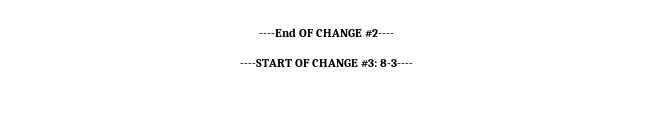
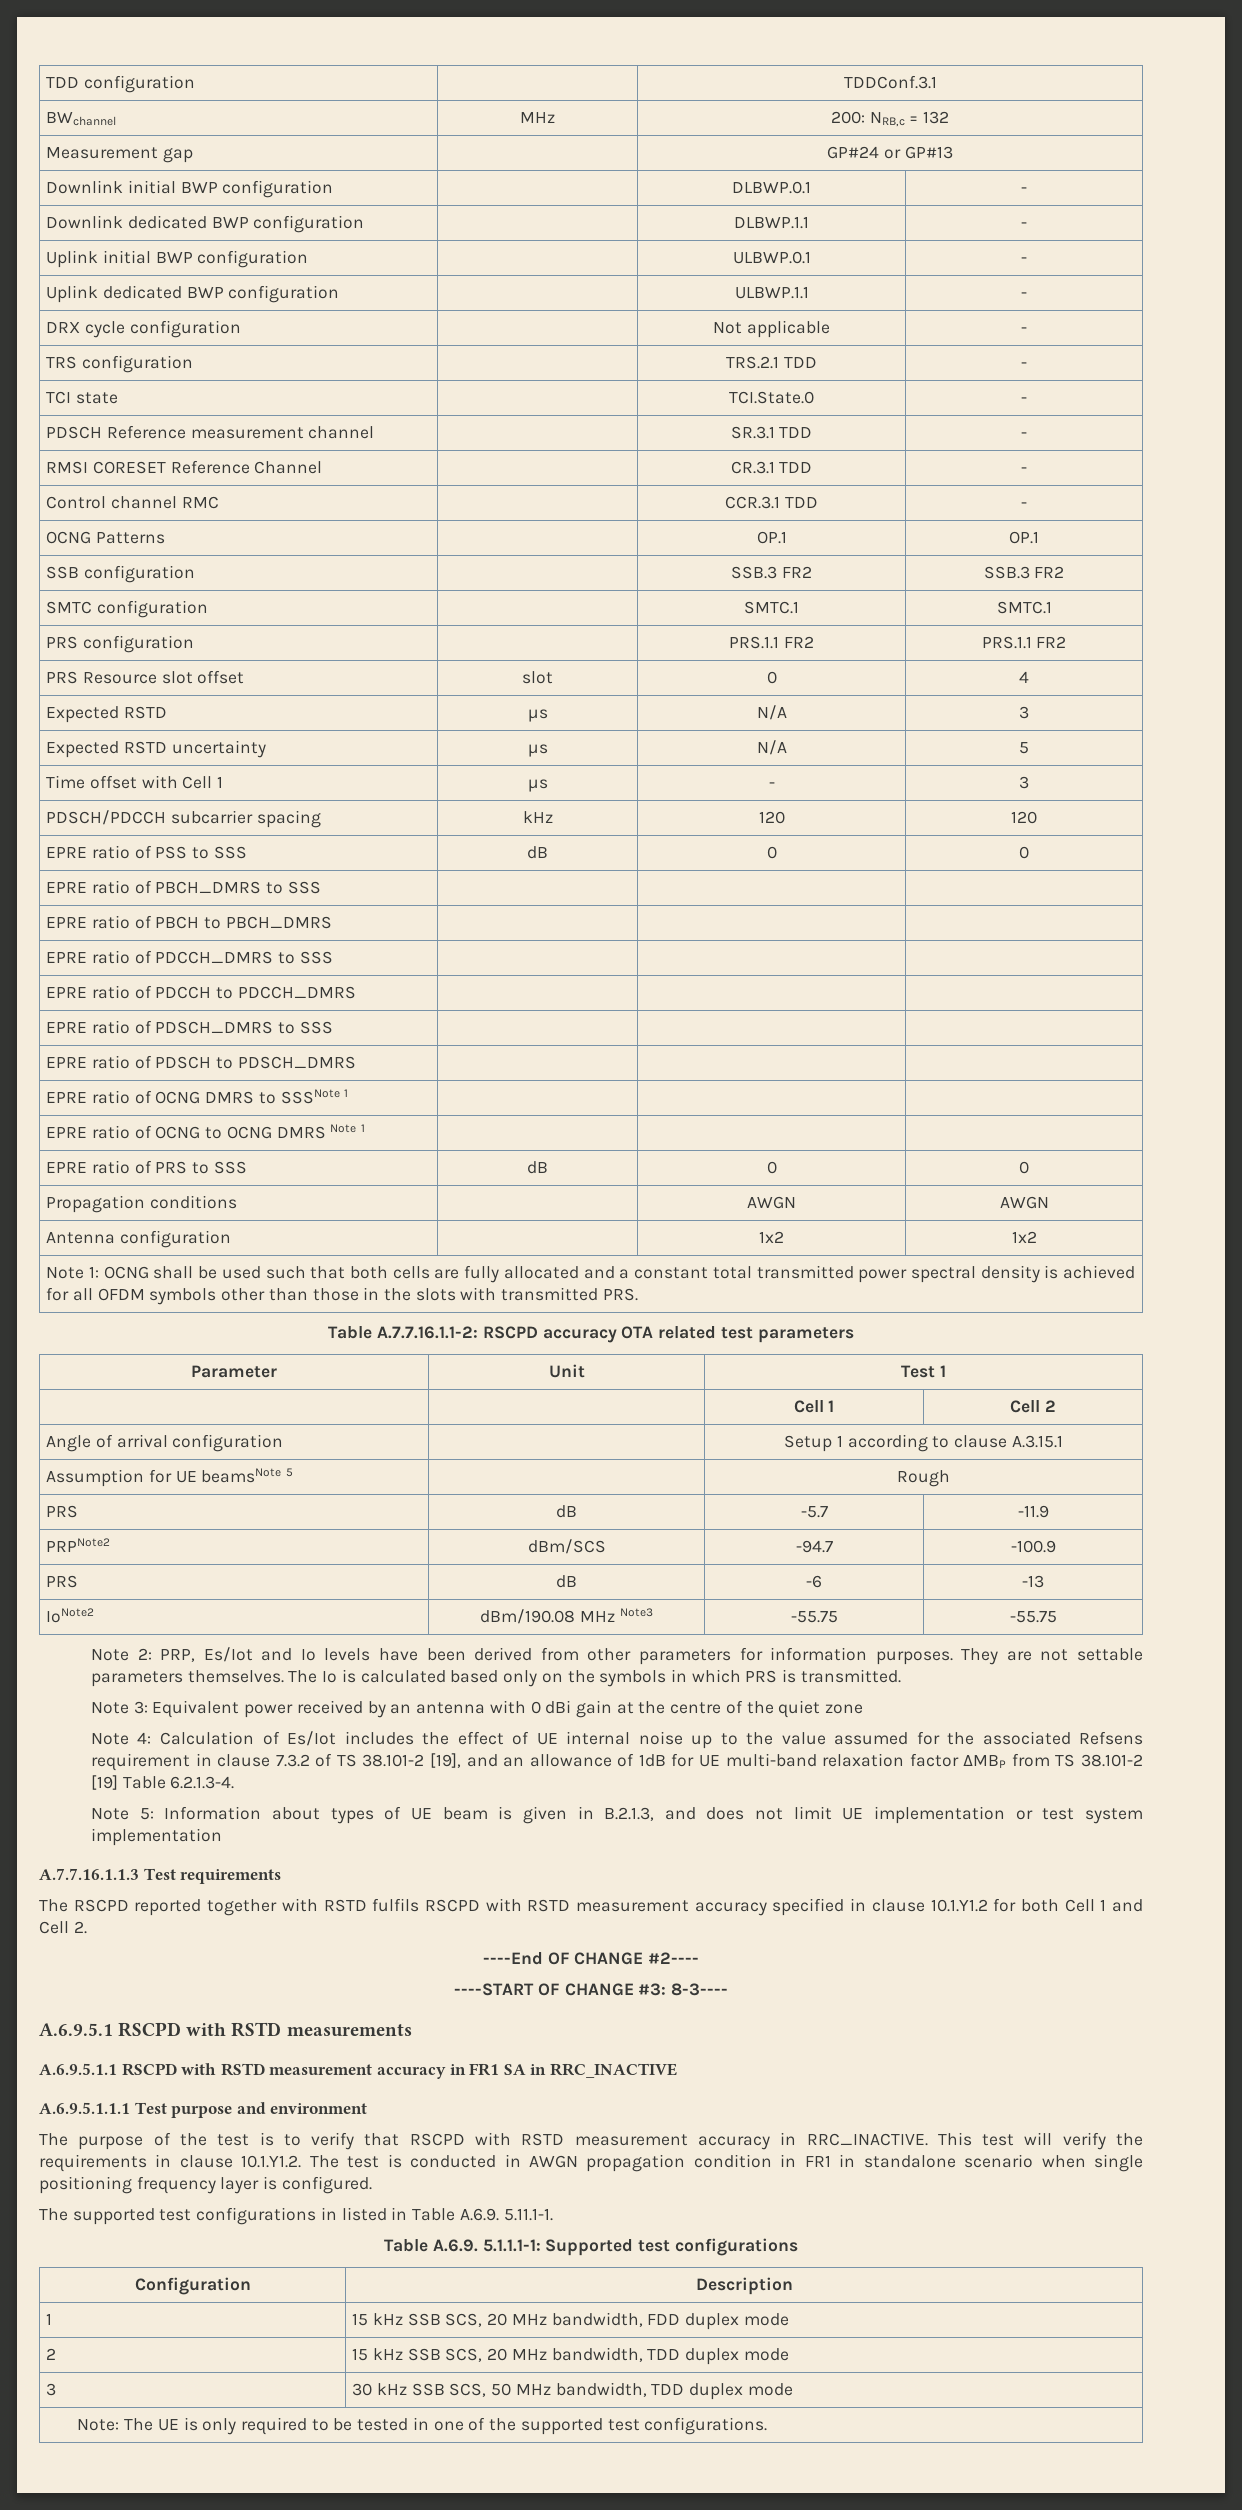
+ TDD configuration | | TDDConf.3.1
+ BWchannel | MHz | 200: NRB,c = 132
+ Measurement gap | | GP#24 or GP#13
+ Downlink initial BWP configuration | | DLBWP.0.1 | -
+ Downlink dedicated BWP configuration | | DLBWP.1.1 | -
+ Uplink initial BWP configuration | | ULBWP.0.1 | -
+ Uplink dedicated BWP configuration | | ULBWP.1.1 | -
+ DRX cycle configuration | | Not applicable | -
+ TRS configuration | | TRS.2.1 TDD | -
+ TCI state | | TCI.State.0 | -
+ PDSCH Reference measurement channel | | SR.3.1 TDD | -
+ RMSI CORESET Reference Channel | | CR.3.1 TDD | -
+ Control channel RMC | | CCR.3.1 TDD | -
+ OCNG Patterns | | OP.1 | OP.1
+ SSB configuration | | SSB.3 FR2 | SSB.3 FR2
+ SMTC configuration | | SMTC.1 | SMTC.1
+ PRS configuration | | PRS.1.1 FR2 | PRS.1.1 FR2
+ PRS Resource slot offset | slot | 0 | 4
+ Expected RSTD | μs | N/A | 3
+ Expected RSTD uncertainty | μs | N/A | 5
+ Time offset with Cell 1 | μs | - | 3
+ PDSCH/PDCCH subcarrier spacing | kHz | 120 | 120
+ EPRE ratio of PSS to SSS | dB | 0 | 0
+ EPRE ratio of PBCH_DMRS to SSS | | |
+ EPRE ratio of PBCH to PBCH_DMRS | | |
+ EPRE ratio of PDCCH_DMRS to SSS | | |
+ EPRE ratio of PDCCH to PDCCH_DMRS | | |
+ EPRE ratio of PDSCH_DMRS to SSS | | |
+ EPRE ratio of PDSCH to PDSCH_DMRS | | |
+ EPRE ratio of OCNG DMRS to SSSNote 1 | | |
+ EPRE ratio of OCNG to OCNG DMRS Note 1 | | |
+ EPRE ratio of PRS to SSS | dB | 0 | 0
+ Propagation conditions | | AWGN | AWGN
+ Antenna configuration | | 1x2 | 1x2
+ Note 1: OCNG shall be used such that both cells are fully allocated and a constant total transmitted power spectral density is achieved for all OFDM symbols other than those in the slots with transmitted PRS.
+ Table A.7.7.16.1.1-2: RSCPD accuracy OTA related test parameters
+ Parameter | Unit | Test 1
+ | | Cell 1 | Cell 2
+ Angle of arrival configuration | | Setup 1 according to clause A.3.15.1
+ Assumption for UE beamsNote 5 | | Rough
+ PRS | dB | -5.7 | -11.9
+ PRPNote2 | dBm/SCS | -94.7 | -100.9
+ PRS | dB | -6 | -13
+ IoNote2 | dBm/190.08 MHz Note3 | -55.75 | -55.75
+ Note 2: PRP, Es/Iot and Io levels have been derived from other parameters for information purposes. They are not settable parameters themselves. The Io is calculated based only on the symbols in which PRS is transmitted.
+ Note 3: Equivalent power received by an antenna with 0 dBi gain at the centre of the quiet zone
+ Note 4: Calculation of Es/Iot includes the effect of UE internal noise up to the value assumed for the associated Refsens requirement in clause 7.3.2 of TS 38.101-2 [19], and an allowance of 1dB for UE multi-band relaxation factor ΔMBP from TS 38.101-2 [19] Table 6.2.1.3-4.
+ Note 5: Information about types of UE beam is given in B.2.1.3, and does not limit UE implementation or test system implementation
+ A.7.7.16.1.1.3 Test requirements
+ The RSCPD reported together with RSTD fulfils RSCPD with RSTD measurement accuracy specified in clause 10.1.Y1.2 for both Cell 1 and Cell 2.
+ A.6.9.5.1 RSCPD with RSTD measurements
+ A.6.9.5.1.1 RSCPD with RSTD measurement accuracy in FR1 SA in RRC_INACTIVE
+ A.6.9.5.1.1.1 Test purpose and environment
+ The purpose of the test is to verify that RSCPD with RSTD measurement accuracy in RRC_INACTIVE. This test will verify the requirements in clause 10.1.Y1.2. The test is conducted in AWGN propagation condition in FR1 in standalone scenario when single positioning frequency layer is configured.
+ The supported test configurations in listed in Table A.6.9. 5.11.1-1.
+ Table A.6.9. 5.1.1.1-1: Supported test configurations
+ Configuration | Description
+ 1 | 15 kHz SSB SCS, 20 MHz bandwidth, FDD duplex mode
+ 2 | 15 kHz SSB SCS, 20 MHz bandwidth, TDD duplex mode
+ 3 | 30 kHz SSB SCS, 50 MHz bandwidth, TDD duplex mode
+ Note: The UE is only required to be tested in one of the supported test configurations.

